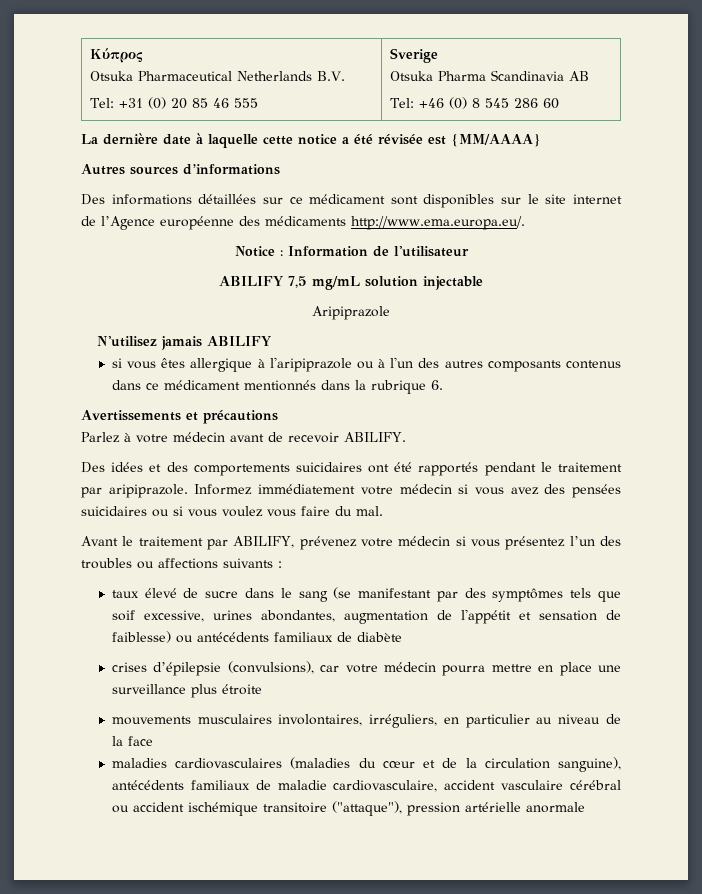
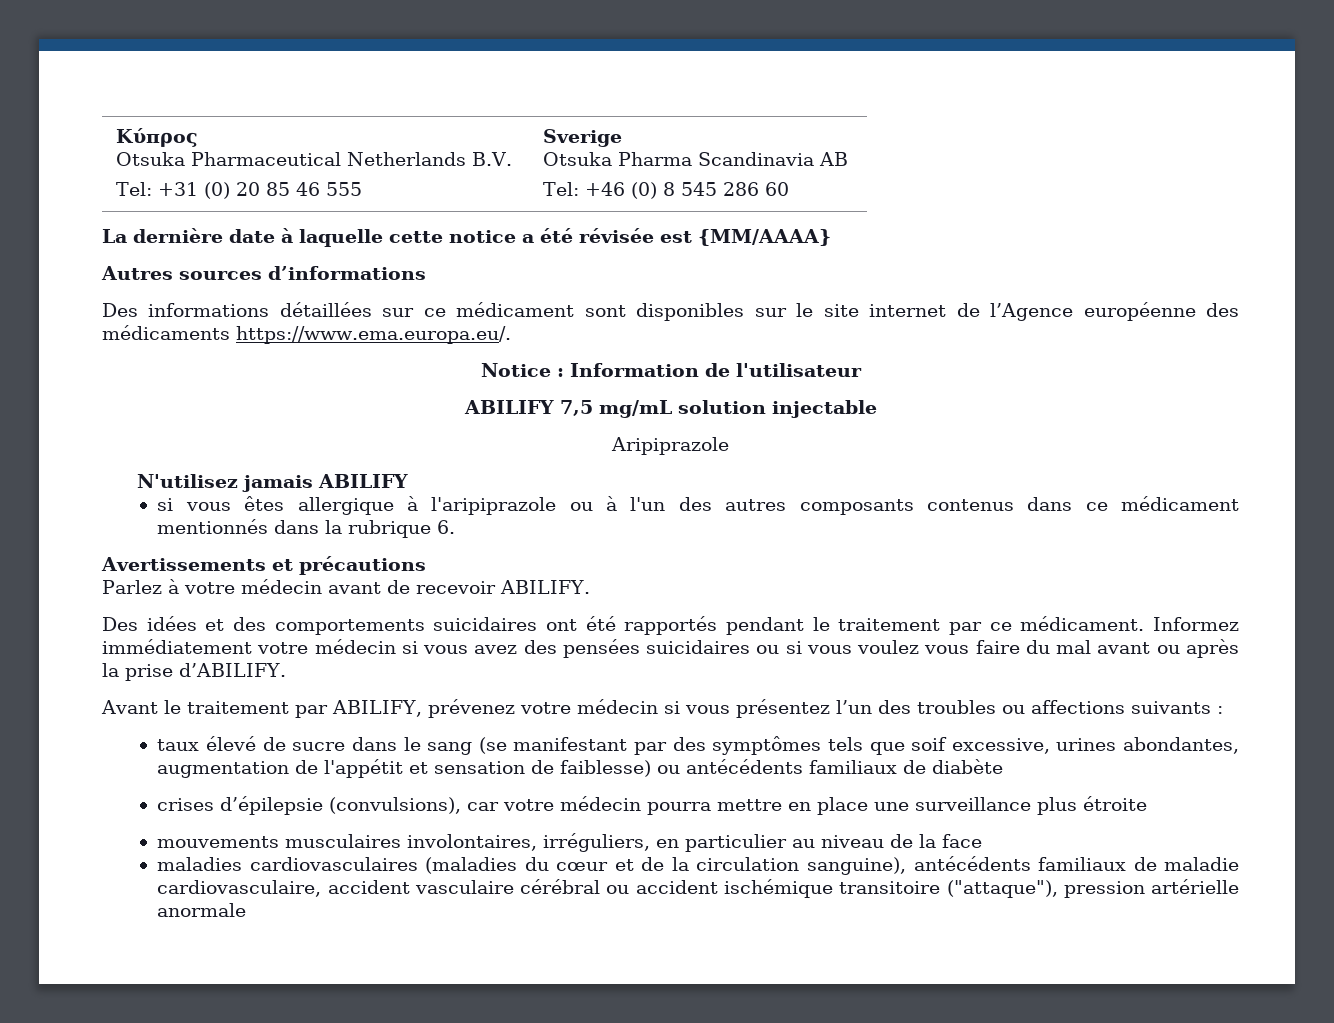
- Des informations détaillées sur ce médicament sont disponibles sur le site internet de l’Agence européenne des médicaments http://www.ema.europa.eu/.
+ Des informations détaillées sur ce médicament sont disponibles sur le site internet de l’Agence européenne des médicaments https://www.ema.europa.eu/.
- Des idées et des comportements suicidaires ont été rapportés pendant le traitement par aripiprazole.
+ Des idées et des comportements suicidaires ont été rapportés pendant le traitement par ce médicament.
- Informez immédiatement votre médecin si vous avez des pensées suicidaires ou si vous voulez vous faire du mal.
+ Informez immédiatement votre médecin si vous avez des pensées suicidaires ou si vous voulez vous faire du mal avant ou après la prise d’ABILIFY.

